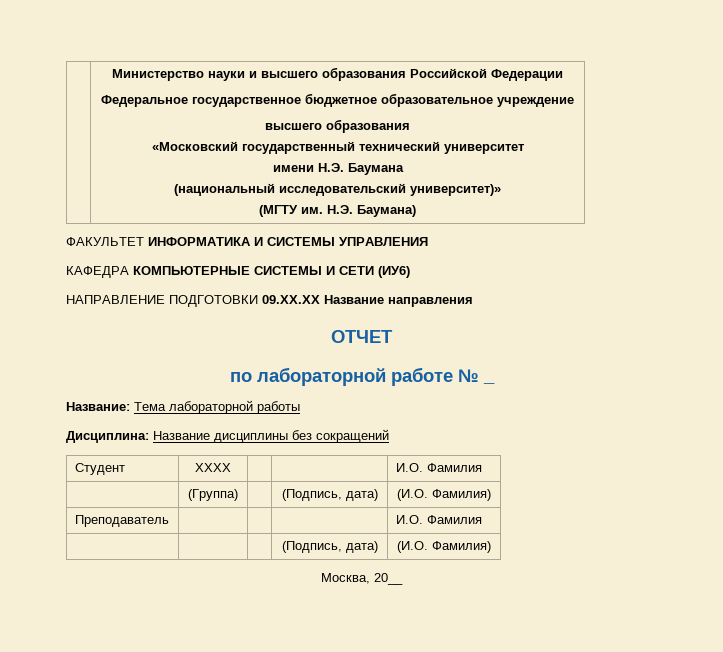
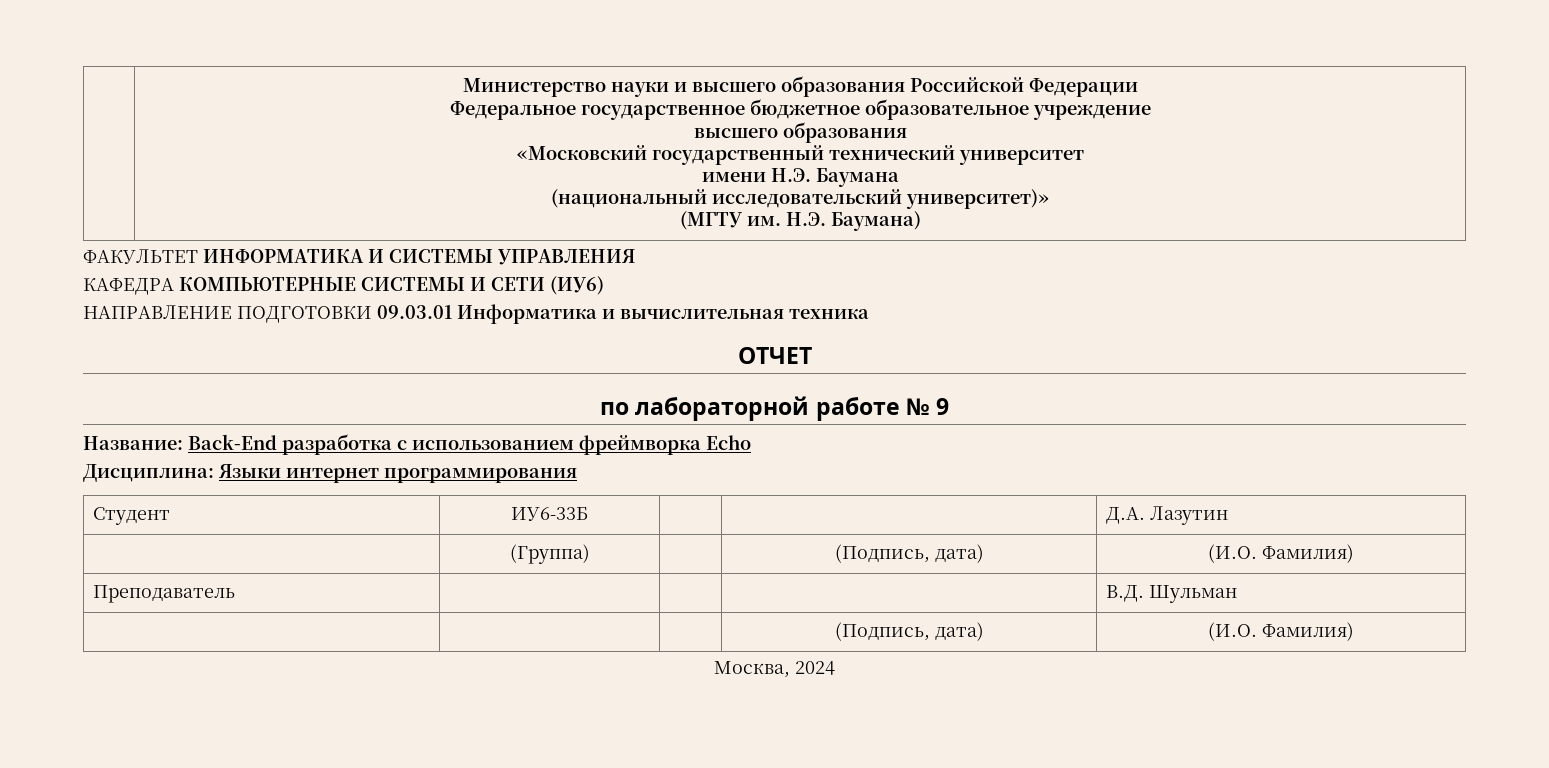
- НАПРАВЛЕНИЕ ПОДГОТОВКИ 09.ХХ.ХХ Название направления
+ НАПРАВЛЕНИЕ ПОДГОТОВКИ 09.03.01 Информатика и вычислительная техника
- по лабораторной работе № _
+ по лабораторной работе № 9
- Название: Тема лабораторной работы
- Дисциплина: Название дисциплины без сокращений
- Студент | ХХХХ | | | И.О. Фамилия
+ Название: Back-End разработка с использованием фреймворка Echo
+ Дисциплина: Языки интернет программирования
+ Студент | ИУ6-33Б | | | Д.А. Лазутин
- Преподаватель | | | | И.О. Фамилия
+ Преподаватель | | | | В.Д. Шульман
- Москва, 20__
+ Москва, 2024

